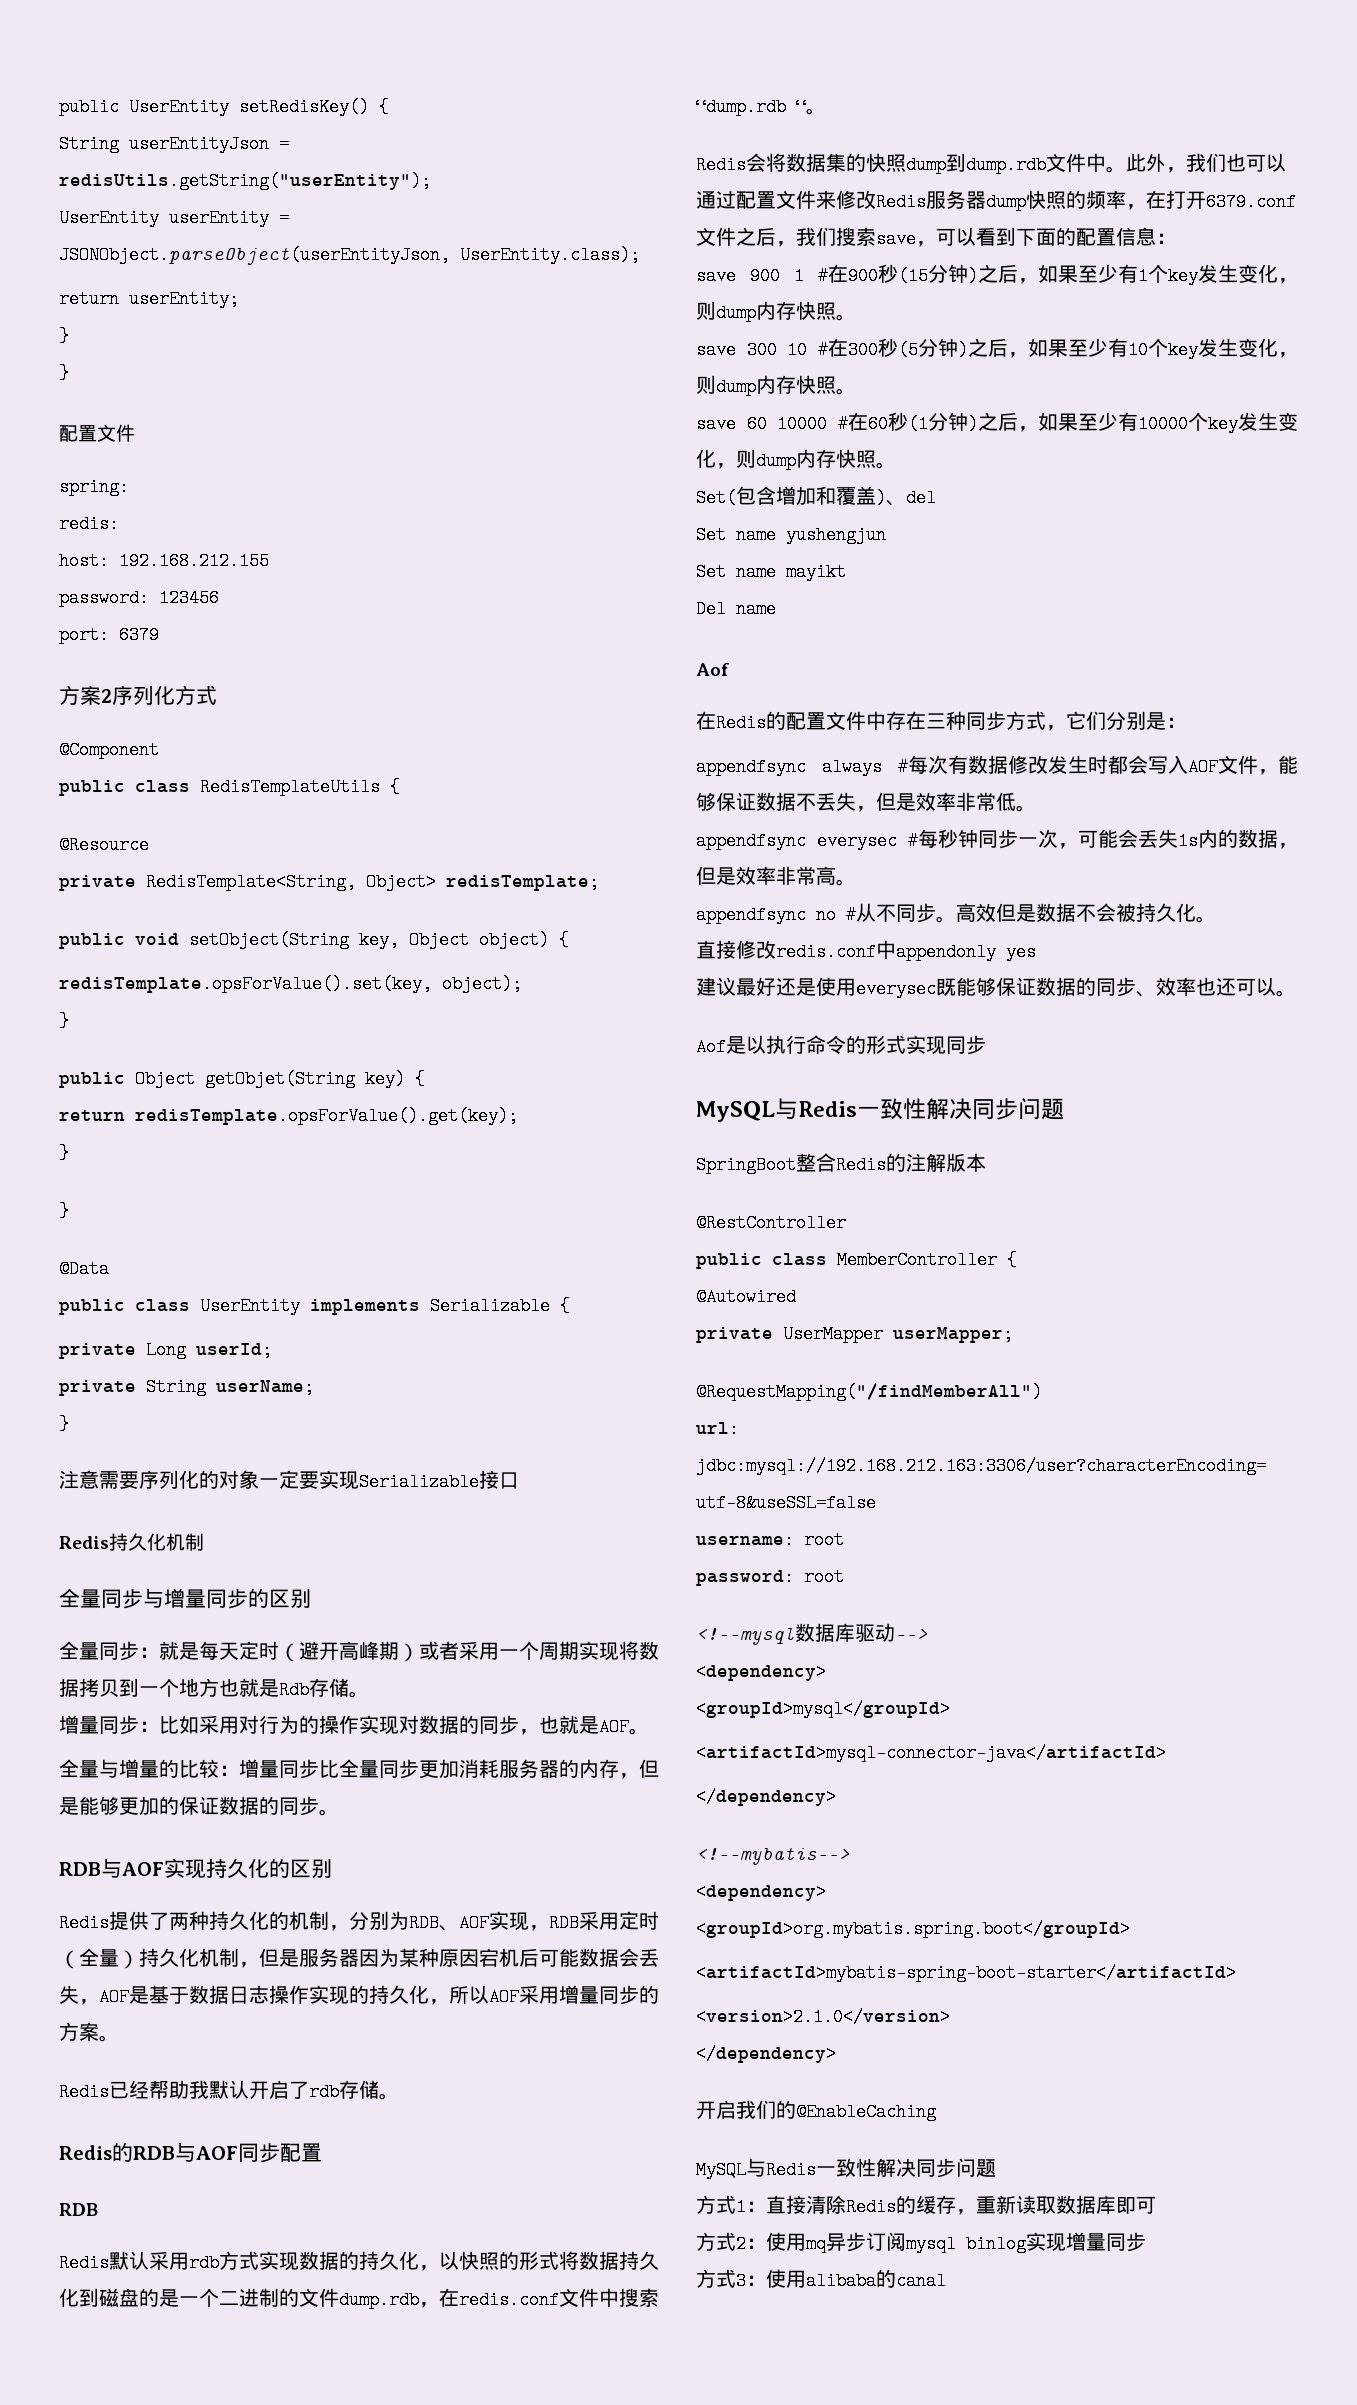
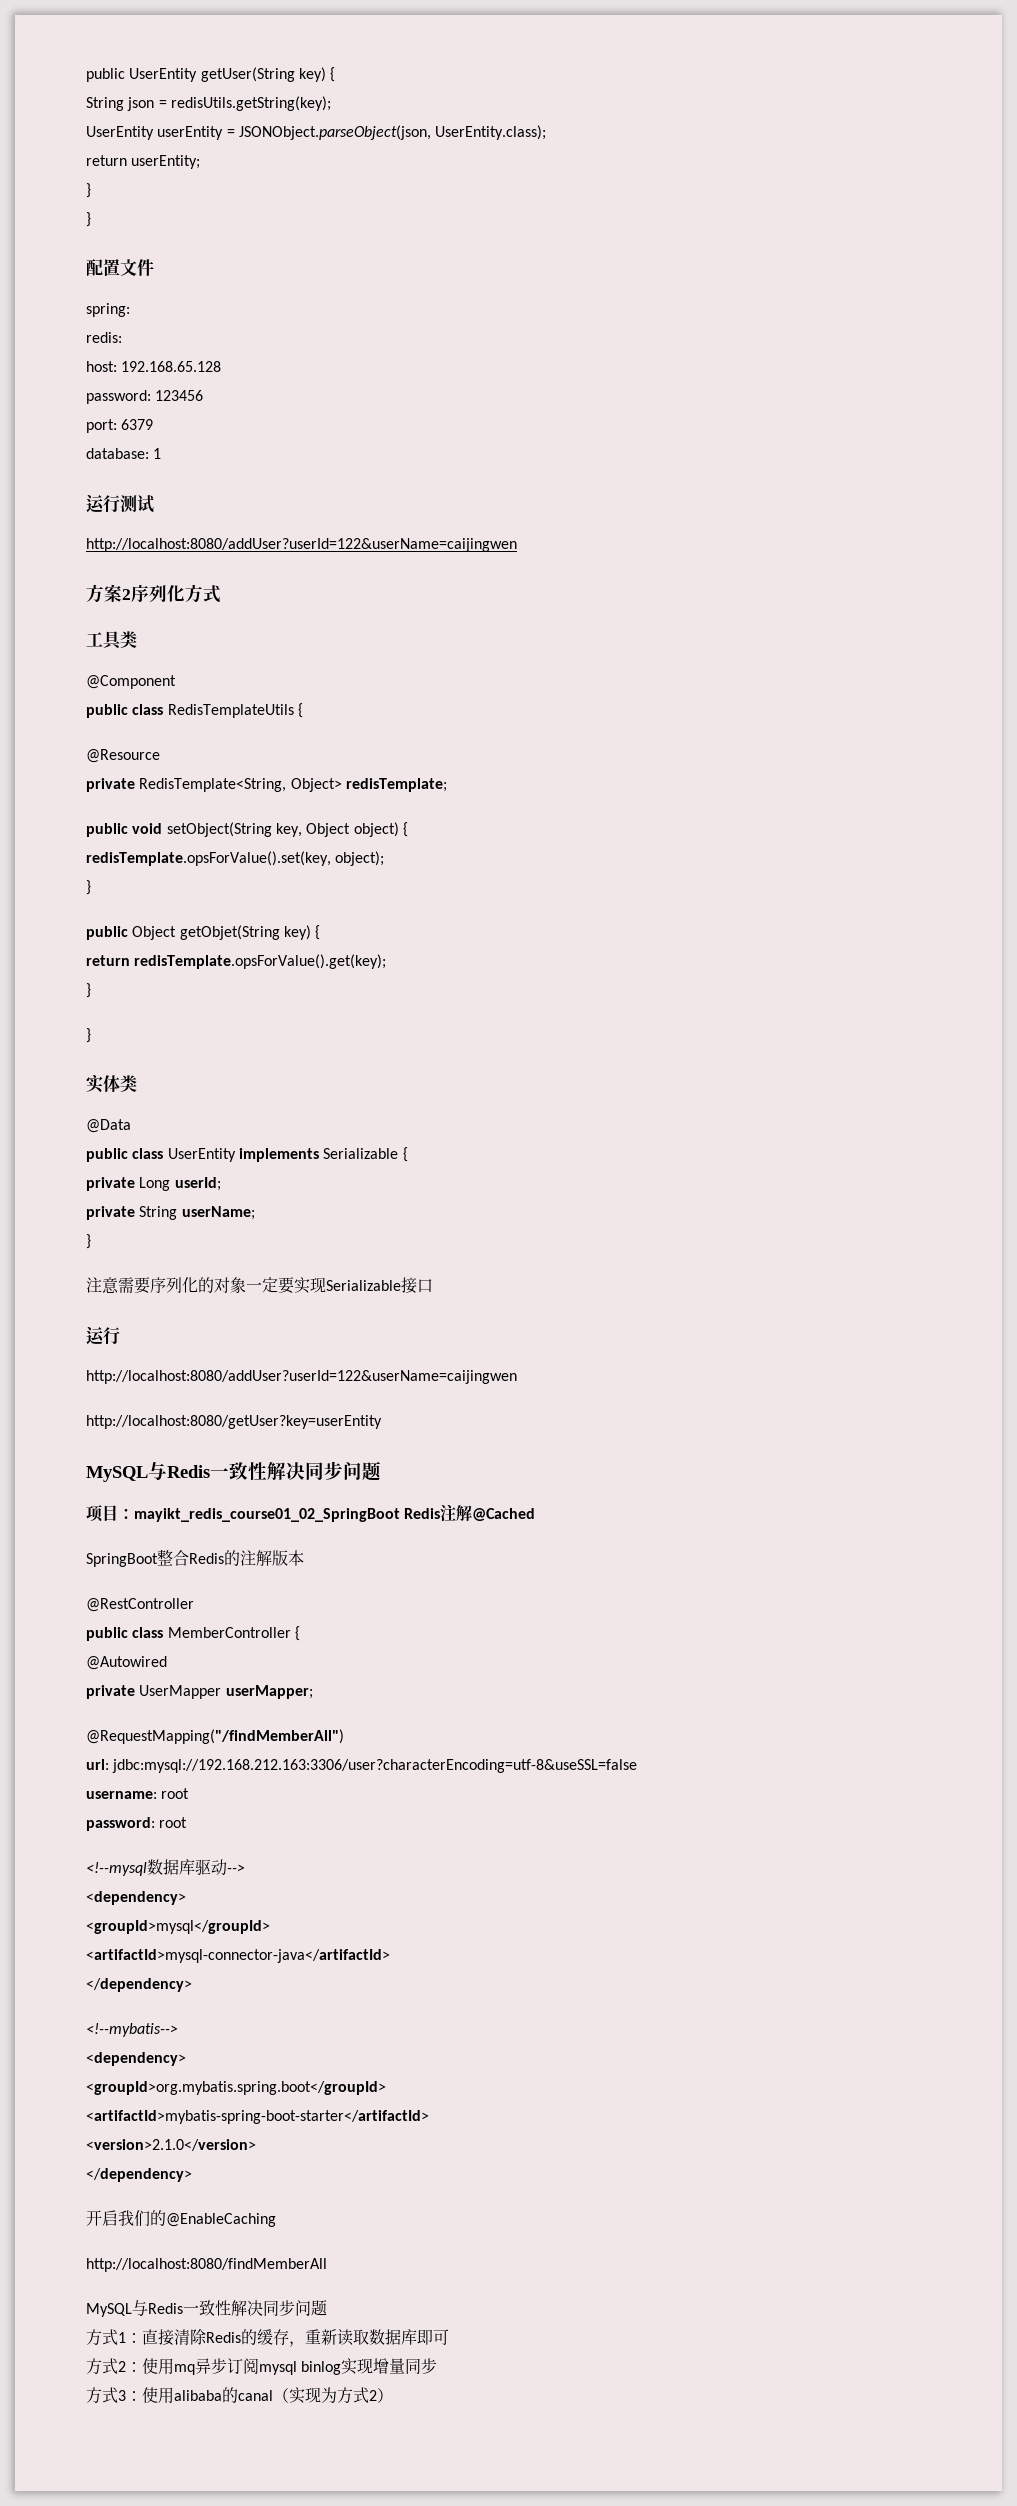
- public UserEntity setRedisKey() {
+ public UserEntity getUser(String key) {
- String userEntityJson = redisUtils.getString("userEntity");
+ String json = redisUtils.getString(key);
- UserEntity userEntity = JSONObject.parseObject(userEntityJson, UserEntity.class);
+ UserEntity userEntity = JSONObject.parseObject(json, UserEntity.class);
- host: 192.168.212.155
+ host: 192.168.65.128
+ database: 1
+ 运行测试
+ http://localhost:8080/addUser?userId=122&userName=caijingwen
+ 工具类
+ 实体类
  注意需要序列化的对象一定要实现Serializable接口
- Redis持久化机制
- 全量同步与增量同步的区别
- 全量同步：就是每天定时（避开高峰期）或者采用一个周期实现将数据拷贝到一个地方也就是Rdb存储。
- 增量同步：比如采用对行为的操作实现对数据的同步，也就是AOF。
- 全量与增量的比较：增量同步比全量同步更加消耗服务器的内存，但是能够更加的保证数据的同步。
- RDB与AOF实现持久化的区别
- Redis提供了两种持久化的机制，分别为RDB、AOF实现，RDB采用定时（全量）持久化机制，但是服务器因为某种原因宕机后可能数据会丢失，AOF是基于数据日志操作实现的持久化，所以AOF采用增量同步的方案。
- Redis已经帮助我默认开启了rdb存储。
- Redis的RDB与AOF同步配置
- RDB
- Redis默认采用rdb方式实现数据的持久化，以快照的形式将数据持久化到磁盘的是一个二进制的文件dump.rdb，在redis.conf文件中搜索“dump.rdb “。
- Redis会将数据集的快照dump到dump.rdb文件中。此外，我们也可以通过配置文件来修改Redis服务器dump快照的频率，在打开6379.conf文件之后，我们搜索save，可以看到下面的配置信息：
- save 900 1 #在900秒(15分钟)之后，如果至少有1个key发生变化，则dump内存快照。
- save 300 10 #在300秒(5分钟)之后，如果至少有10个key发生变化，则dump内存快照。
- save 60 10000 #在60秒(1分钟)之后，如果至少有10000个key发生变化，则dump内存快照。
- Set(包含增加和覆盖)、del
- Set name yushengjun
- Set name mayikt
- Del name
- Aof
- 在Redis的配置文件中存在三种同步方式，它们分别是：
- appendfsync always #每次有数据修改发生时都会写入AOF文件，能够保证数据不丢失，但是效率非常低。
- appendfsync everysec #每秒钟同步一次，可能会丢失1s内的数据，但是效率非常高。
- appendfsync no #从不同步。高效但是数据不会被持久化。
- 直接修改redis.conf中appendonly yes
- 建议最好还是使用everysec既能够保证数据的同步、效率也还可以。
- Aof是以执行命令的形式实现同步
+ 运行
+ http://localhost:8080/addUser?userId=122&userName=caijingwen
+ http://localhost:8080/getUser?key=userEntity
  MySQL与Redis一致性解决同步问题
+ 项目：mayikt_redis_course01_02_SpringBoot Redis注解@Cached
+ http://localhost:8080/findMemberAll
- 方式3：使用alibaba的canal
+ 方式3：使用alibaba的canal（实现为方式2）

